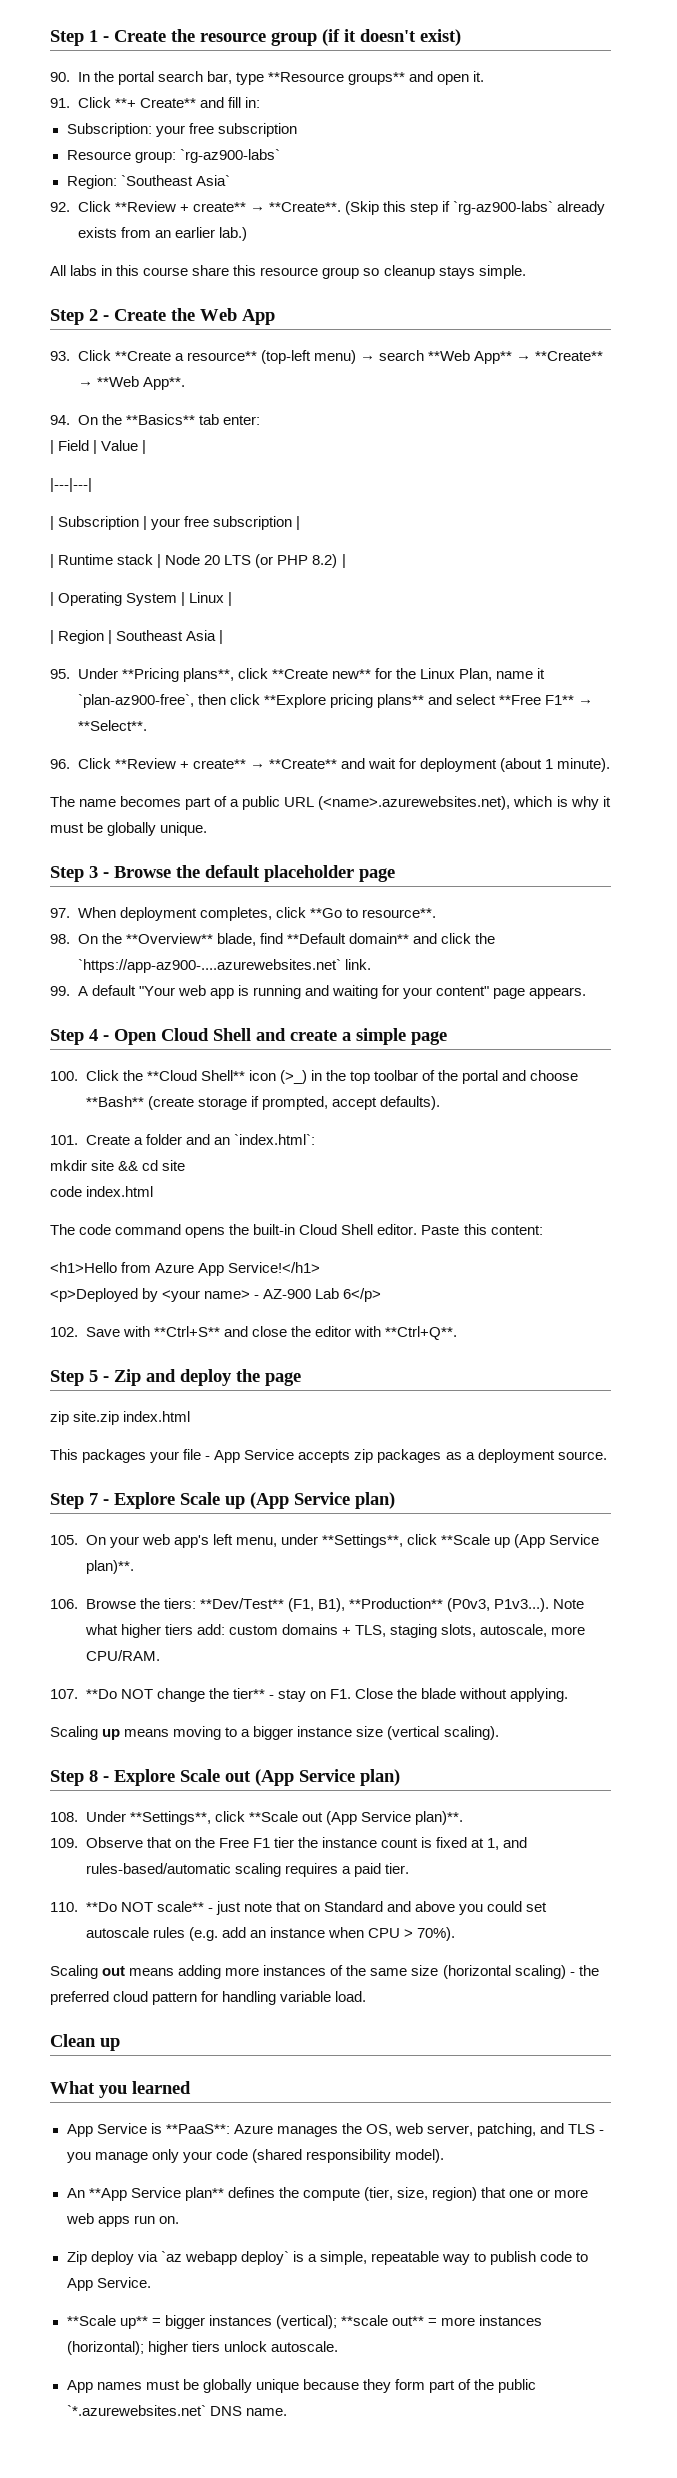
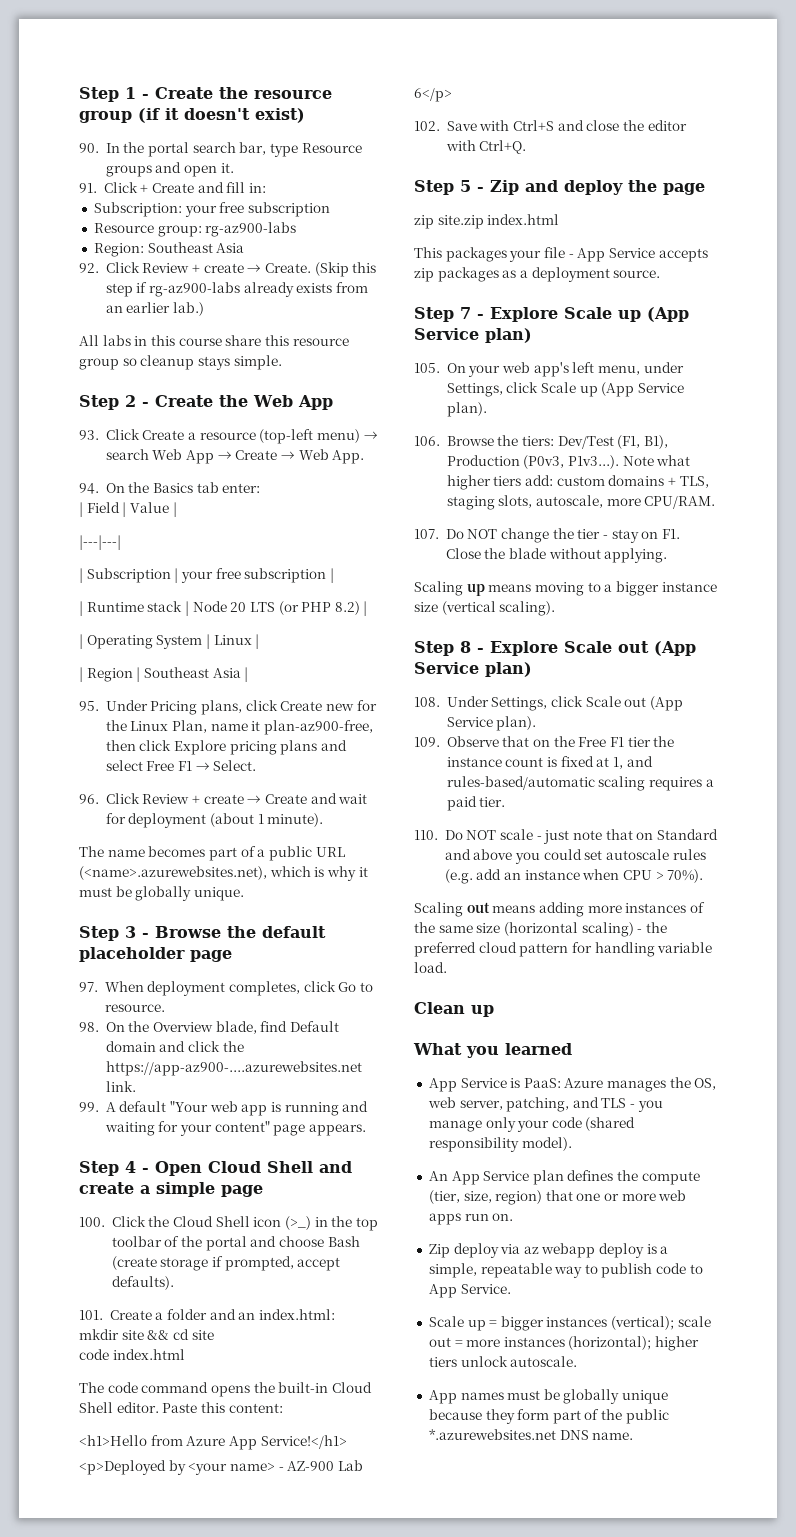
- 90. In the portal search bar, type **Resource groups** and open it.
+ 90. In the portal search bar, type Resource groups and open it.
- 91. Click **+ Create** and fill in:
+ 91. Click + Create and fill in:
- Resource group: `rg-az900-labs`
+ Resource group: rg-az900-labs
- Region: `Southeast Asia`
+ Region: Southeast Asia
- 92. Click **Review + create** → **Create**.
+ 92. Click Review + create → Create.
- (Skip this step if `rg-az900-labs` already exists from an earlier lab.)
+ (Skip this step if rg-az900-labs already exists from an earlier lab.)
- 93. Click **Create a resource** (top-left menu) → search **Web App** → **Create** → **Web App**.
+ 93. Click Create a resource (top-left menu) → search Web App → Create → Web App.
- 94. On the **Basics** tab enter:
+ 94. On the Basics tab enter:
- 95. Under **Pricing plans**, click **Create new** for the Linux Plan, name it `plan-az900-free`, then click **Explore pricing plans** and select **Free F1** → **Select**.
- 96. Click **Review + create** → **Create** and wait for deployment (about 1 minute).
+ 95. Under Pricing plans, click Create new for the Linux Plan, name it plan-az900-free, then click Explore pricing plans and select Free F1 → Select.
+ 96. Click Review + create → Create and wait for deployment (about 1 minute).
- 97. When deployment completes, click **Go to resource**.
+ 97. When deployment completes, click Go to resource.
- 98. On the **Overview** blade, find **Default domain** and click the `https://app-az900-....azurewebsites.net` link.
+ 98. On the Overview blade, find Default domain and click the https://app-az900-....azurewebsites.net link.
- 100. Click the **Cloud Shell** icon (>_) in the top toolbar of the portal and choose **Bash** (create storage if prompted, accept defaults).
+ 100. Click the Cloud Shell icon (>_) in the top toolbar of the portal and choose Bash (create storage if prompted, accept defaults).
- 101. Create a folder and an `index.html`:
+ 101. Create a folder and an index.html:
- 102. Save with **Ctrl+S** and close the editor with **Ctrl+Q**.
+ 102. Save with Ctrl+S and close the editor with Ctrl+Q.
- 105. On your web app's left menu, under **Settings**, click **Scale up (App Service plan)**.
+ 105. On your web app's left menu, under Settings, click Scale up (App Service plan).
- 106. Browse the tiers: **Dev/Test** (F1, B1), **Production** (P0v3, P1v3...). Note what higher tiers add: custom domains + TLS, staging slots, autoscale, more CPU/RAM.
+ 106. Browse the tiers: Dev/Test (F1, B1), Production (P0v3, P1v3...). Note what higher tiers add: custom domains + TLS, staging slots, autoscale, more CPU/RAM.
- 107. **Do NOT change the tier** - stay on F1. Close the blade without applying.
+ 107. Do NOT change the tier - stay on F1. Close the blade without applying.
- 108. Under **Settings**, click **Scale out (App Service plan)**.
+ 108. Under Settings, click Scale out (App Service plan).
- 110. **Do NOT scale** - just note that on Standard and above you could set autoscale rules (e.g. add an instance when CPU > 70%).
+ 110. Do NOT scale - just note that on Standard and above you could set autoscale rules (e.g. add an instance when CPU > 70%).
- App Service is **PaaS**: Azure manages the OS, web server, patching, and TLS - you manage only your code (shared responsibility model).
+ App Service is PaaS: Azure manages the OS, web server, patching, and TLS - you manage only your code (shared responsibility model).
- An **App Service plan** defines the compute (tier, size, region) that one or more web apps run on.
+ An App Service plan defines the compute (tier, size, region) that one or more web apps run on.
- Zip deploy via `az webapp deploy` is a simple, repeatable way to publish code to App Service.
+ Zip deploy via az webapp deploy is a simple, repeatable way to publish code to App Service.
- **Scale up** = bigger instances (vertical); **scale out** = more instances (horizontal); higher tiers unlock autoscale.
+ Scale up = bigger instances (vertical); scale out = more instances (horizontal); higher tiers unlock autoscale.
- App names must be globally unique because they form part of the public `*.azurewebsites.net` DNS name.
+ App names must be globally unique because they form part of the public *.azurewebsites.net DNS name.

